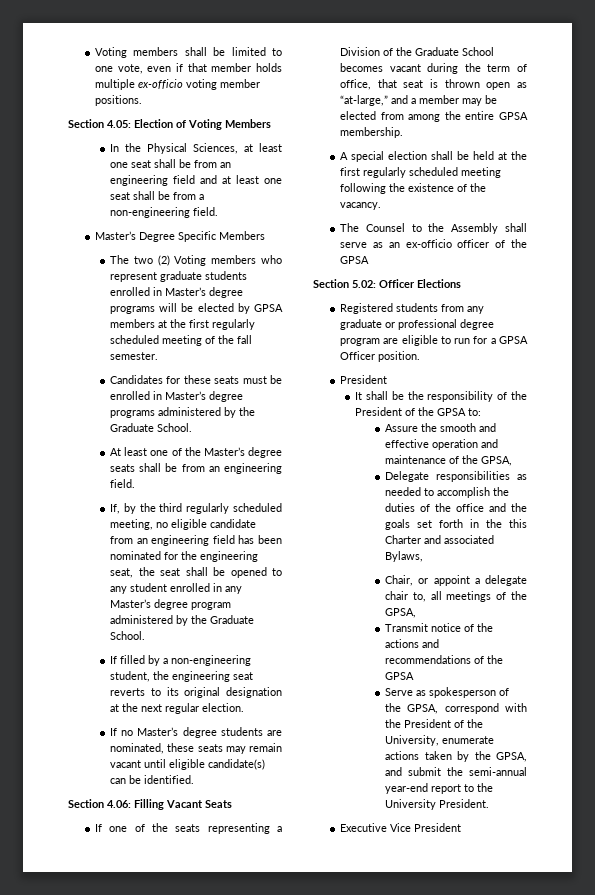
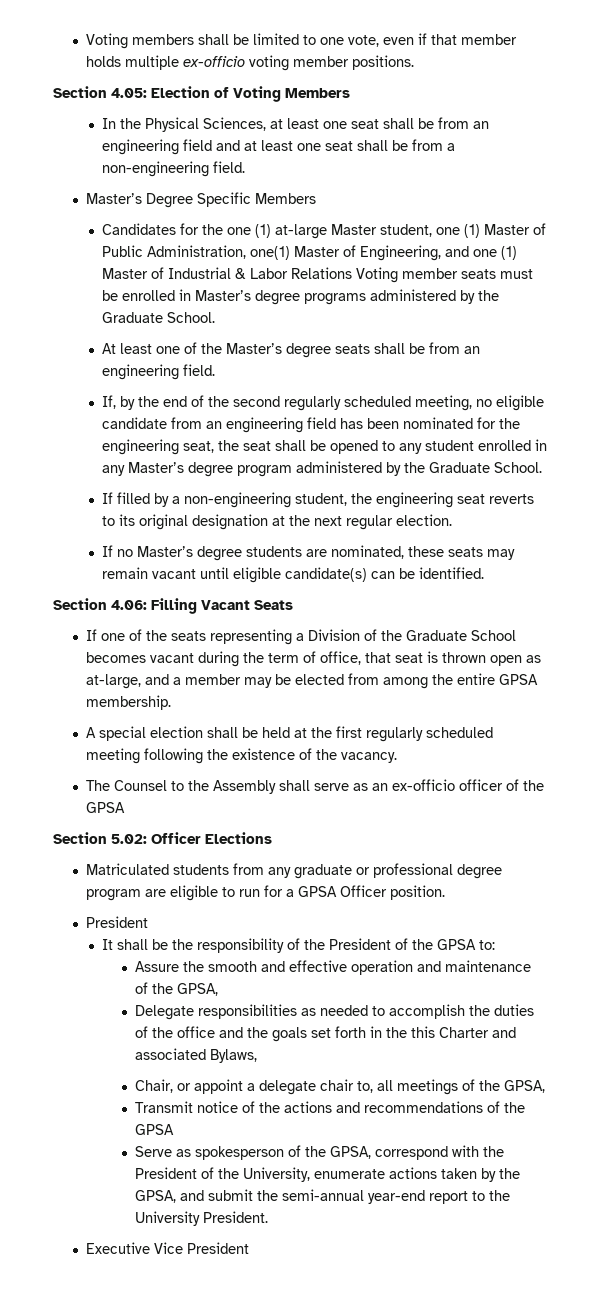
- The two (2) Voting members who represent graduate students enrolled in Master’s degree programs will be elected by GPSA members at the first regularly scheduled meeting of the fall semester.
- Candidates for these seats must be enrolled in Master’s degree programs administered by the Graduate School.
+ Candidates for the one (1) at-large Master student, one (1) Master of Public Administration, one(1) Master of Engineering, and one (1) Master of Industrial & Labor Relations Voting member seats must be enrolled in Master’s degree programs administered by the Graduate School.
- If, by the third regularly scheduled meeting, no eligible candidate from an engineering field has been nominated for the engineering seat, the seat shall be opened to any student enrolled in any Master’s degree program administered by the Graduate School.
+ If, by the end of the second regularly scheduled meeting, no eligible candidate from an engineering field has been nominated for the engineering seat, the seat shall be opened to any student enrolled in any Master’s degree program administered by the Graduate School.
- If one of the seats representing a Division of the Graduate School becomes vacant during the term of office, that seat is thrown open as “at-large,” and a member may be elected from among the entire GPSA membership.
+ If one of the seats representing a Division of the Graduate School becomes vacant during the term of office, that seat is thrown open as at-large, and a member may be elected from among the entire GPSA membership.
- Registered students from any graduate or professional degree program are eligible to run for a GPSA Officer position.
+ Matriculated students from any graduate or professional degree program are eligible to run for a GPSA Officer position.

